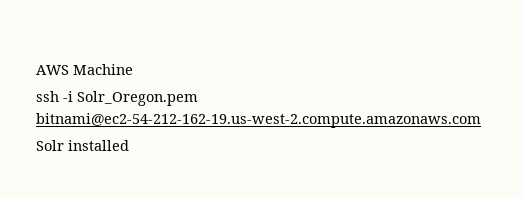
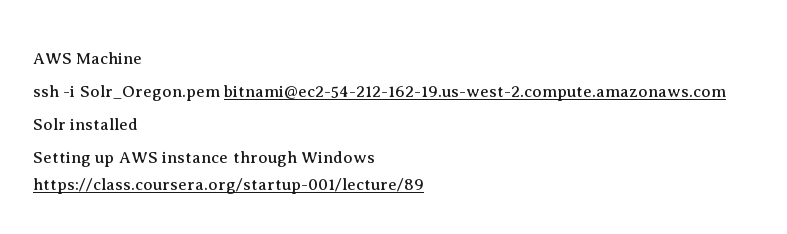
+ Setting up AWS instance through Windows
+ https://class.coursera.org/startup-001/lecture/89

